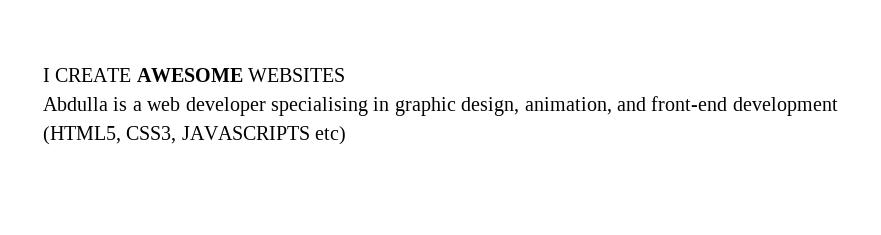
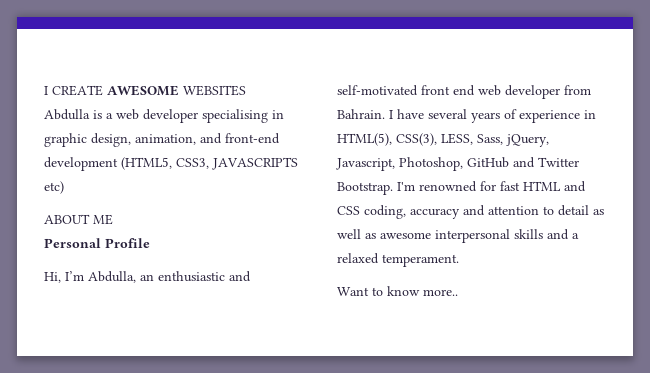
+ ABOUT ME
+ Personal Profile
+ Hi, I’m Abdulla, an enthusiastic and self-motivated front end web developer from Bahrain. I have several years of experience in HTML(5), CSS(3), LESS, Sass, jQuery, Javascript, Photoshop, GitHub and Twitter Bootstrap. I'm renowned for fast HTML and CSS coding, accuracy and attention to detail as well as awesome interpersonal skills and a relaxed temperament.
+ Want to know more..

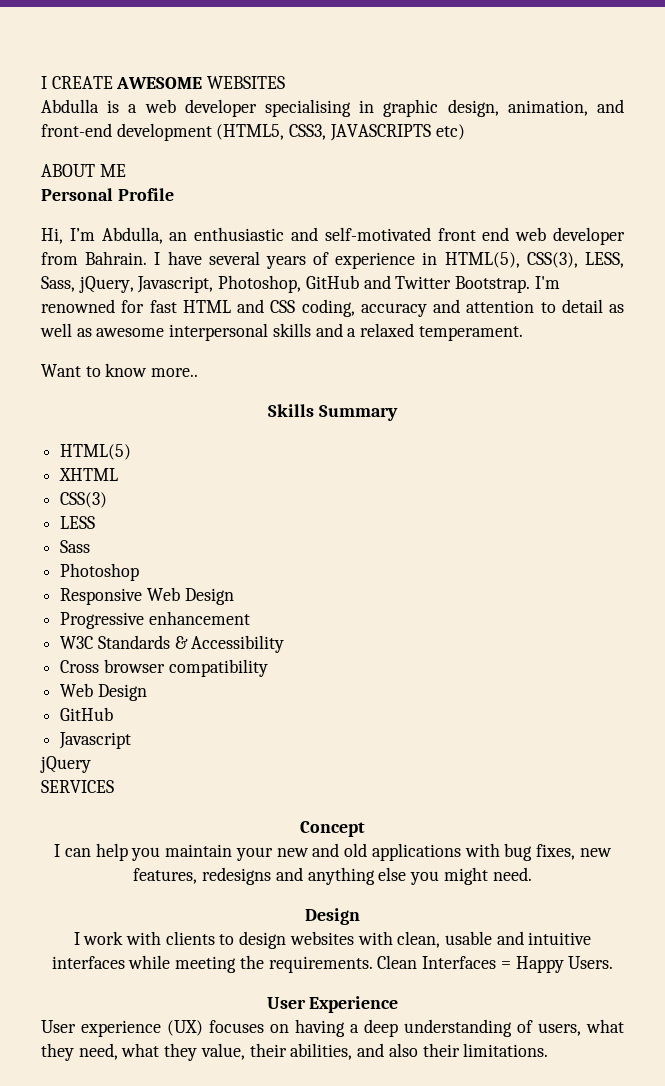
+ Skills Summary
+ HTML(5)
+ XHTML
+ CSS(3)
+ LESS
+ Sass
+ Photoshop
+ Responsive Web Design
+ Progressive enhancement
+ W3C Standards & Accessibility
+ Cross browser compatibility
+ Web Design
+ GitHub
+ Javascript
+ jQuery
+ SERVICES
+ Concept
+ I can help you maintain your new and old applications with bug fixes, new features, redesigns and anything else you might need.
+ Design
+ I work with clients to design websites with clean, usable and intuitive interfaces while meeting the requirements. Clean Interfaces = Happy Users.
+ User Experience
+ User experience (UX) focuses on having a deep understanding of users, what they need, what they value, their abilities, and also their limitations.

